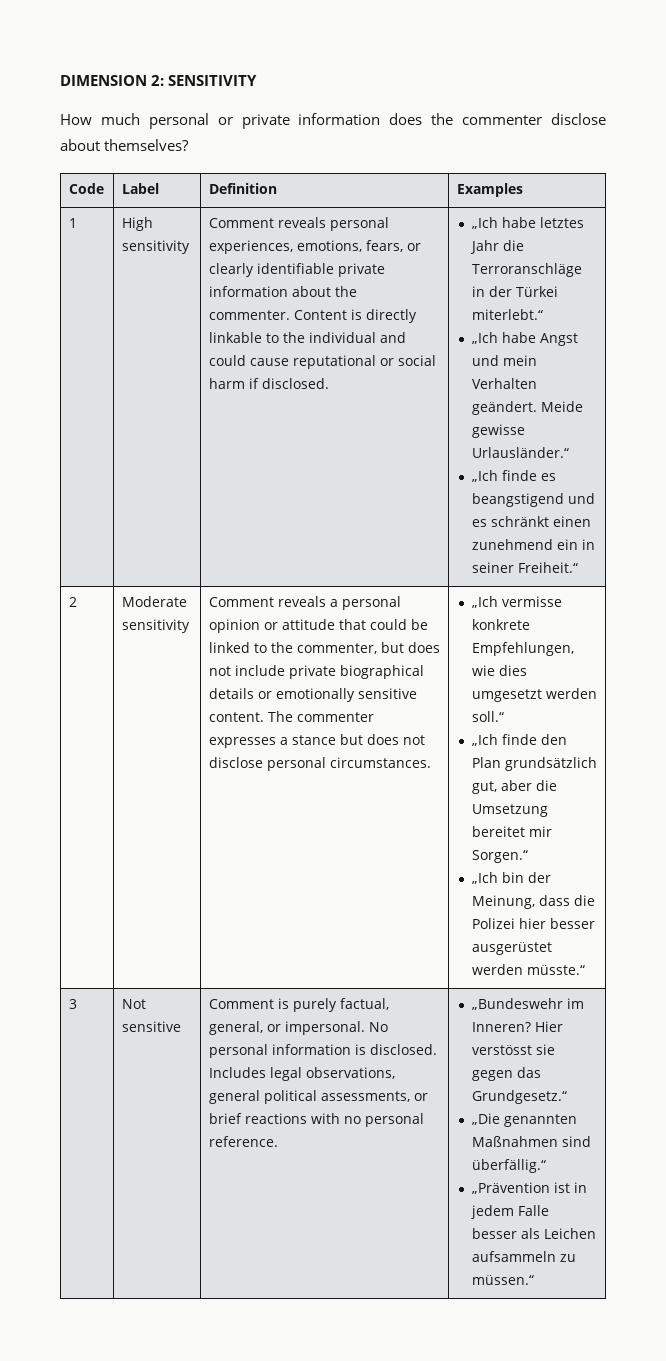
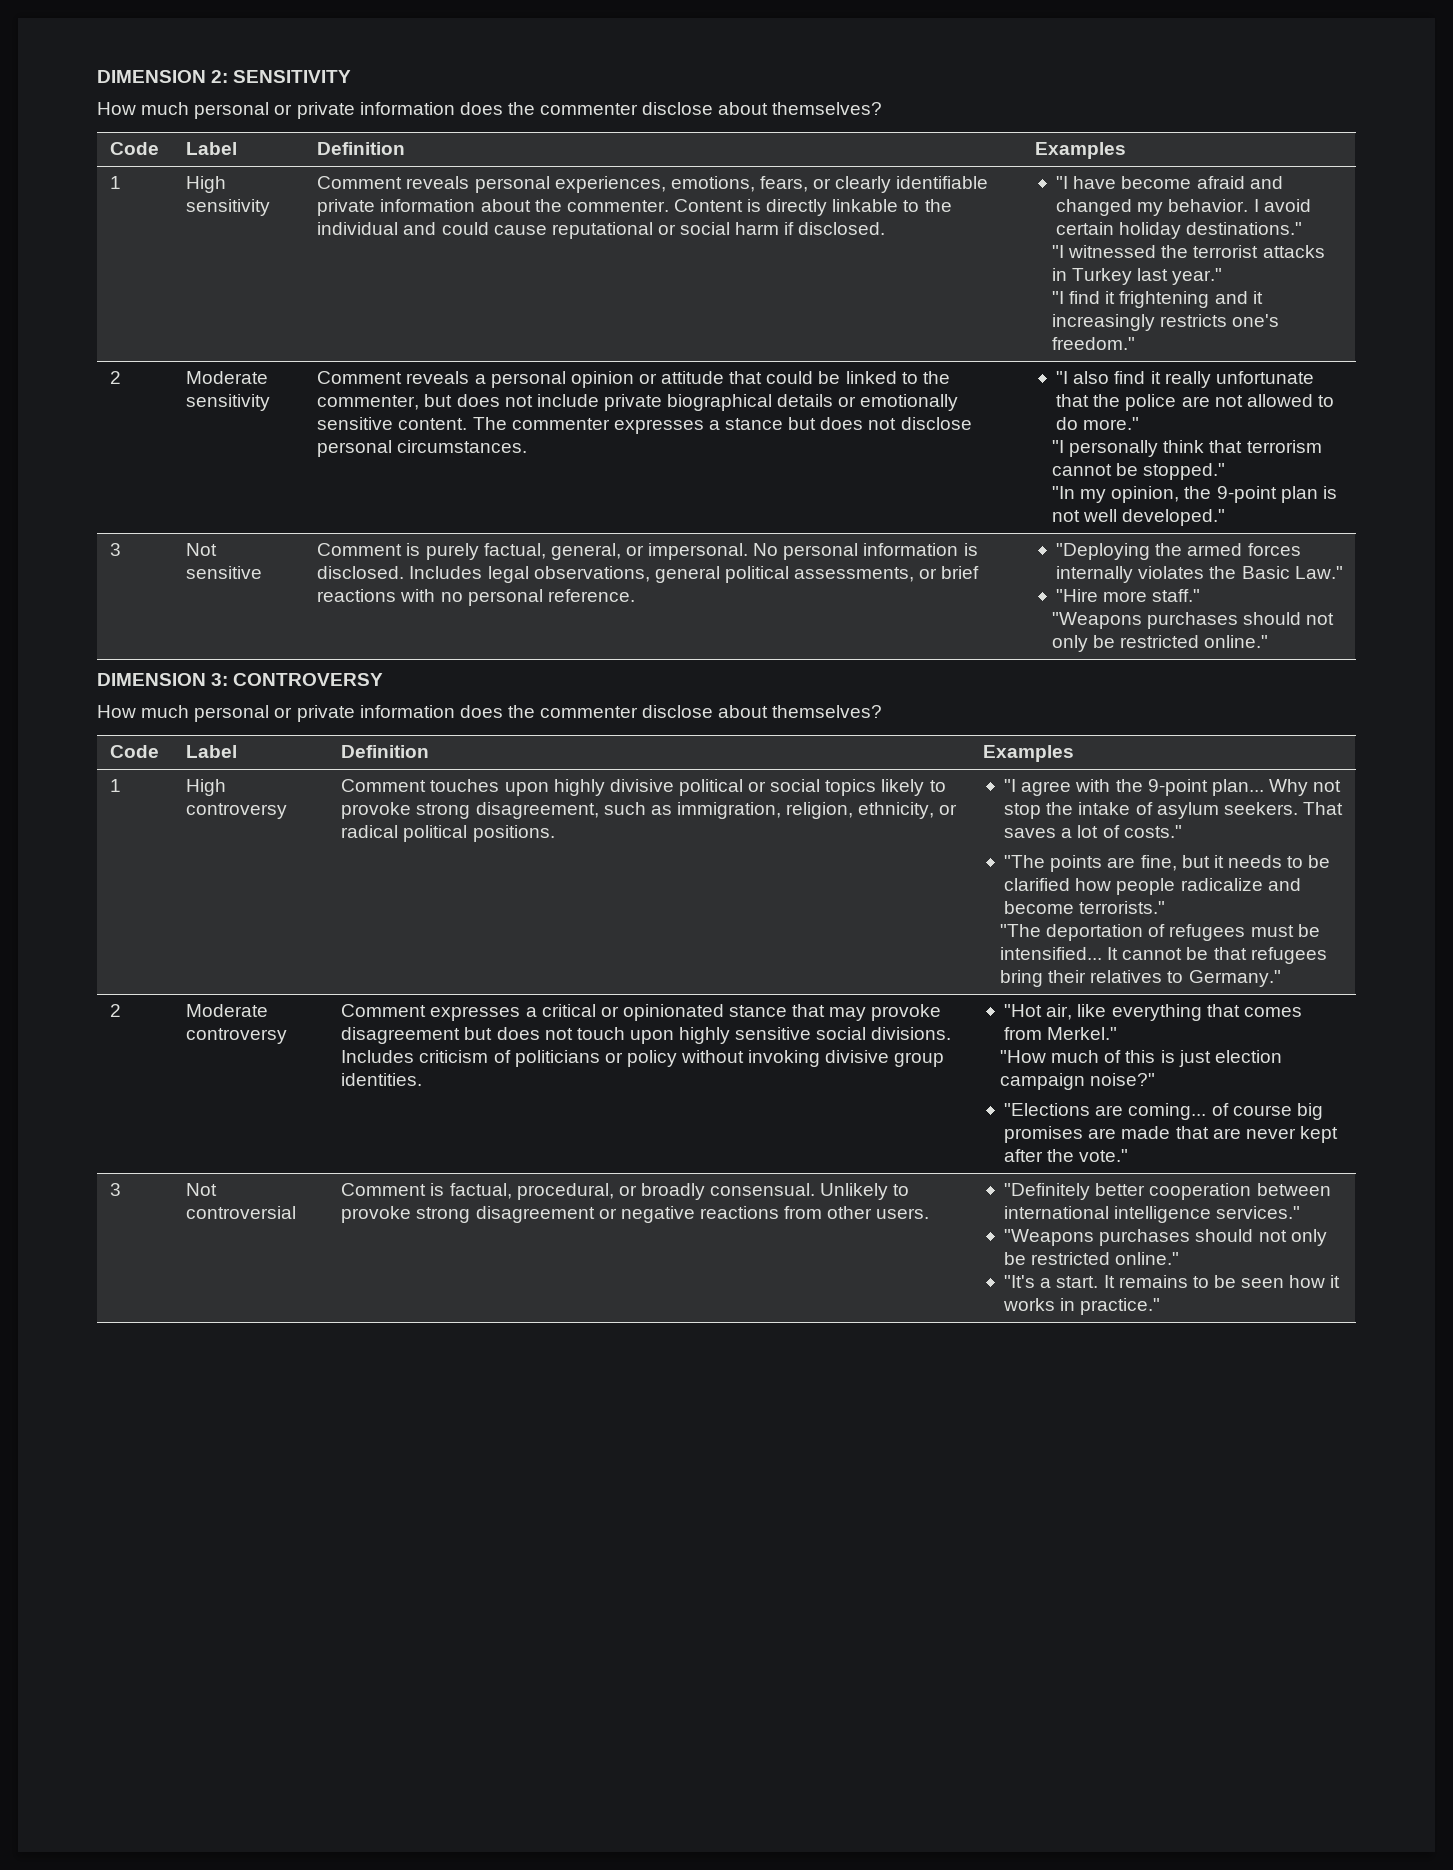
- „Ich habe letztes Jahr die Terroranschläge in der Türkei miterlebt.“
- „Ich habe Angst und mein Verhalten geändert. Meide gewisse Urlausländer.“
- „Ich finde es beangstigend und es schränkt einen zunehmend ein in seiner Freiheit.“
+ "I have become afraid and changed my behavior. I avoid certain holiday destinations."
+ "I witnessed the terrorist attacks in Turkey last year."
+ "I find it frightening and it increasingly restricts one's freedom."
- „Ich vermisse konkrete Empfehlungen, wie dies umgesetzt werden soll.“
- „Ich finde den Plan grundsätzlich gut, aber die Umsetzung bereitet mir Sorgen.“
- „Ich bin der Meinung, dass die Polizei hier besser ausgerüstet werden müsste.“
+ "I also find it really unfortunate that the police are not allowed to do more."
+ "I personally think that terrorism cannot be stopped."
+ "In my opinion, the 9-point plan is not well developed."
- „Bundeswehr im Inneren? Hier verstösst sie gegen das Grundgesetz.“
- „Die genannten Maßnahmen sind überfällig.“
- „Prävention ist in jedem Falle besser als Leichen aufsammeln zu müssen.“
+ "Deploying the armed forces internally violates the Basic Law."
+ "Hire more staff."
+ "Weapons purchases should not only be restricted online."
+ DIMENSION 3: CONTROVERSY
+ How much personal or private information does the commenter disclose about themselves?
+ Code | Label | Definition | Examples
+ 1 | High controversy | Comment touches upon highly divisive political or social topics likely to provoke strong disagreement, such as immigration, religion, ethnicity, or radical political positions. | "I agree with the 9-point plan... Why not stop the intake of asylum seekers. That saves a lot of costs."
+ "The points are fine, but it needs to be clarified how people radicalize and become terrorists."
+ "The deportation of refugees must be intensified... It cannot be that refugees bring their relatives to Germany."
+ 2 | Moderate controversy | Comment expresses a critical or opinionated stance that may provoke disagreement but does not touch upon highly sensitive social divisions. Includes criticism of politicians or policy without invoking divisive group identities. | "Hot air, like everything that comes from Merkel."
+ "How much of this is just election campaign noise?"
+ "Elections are coming... of course big promises are made that are never kept after the vote."
+ 3 | Not controversial | Comment is factual, procedural, or broadly consensual. Unlikely to provoke strong disagreement or negative reactions from other users. | "Definitely better cooperation between international intelligence services."
+ "Weapons purchases should not only be restricted online."
+ "It's a start. It remains to be seen how it works in practice."

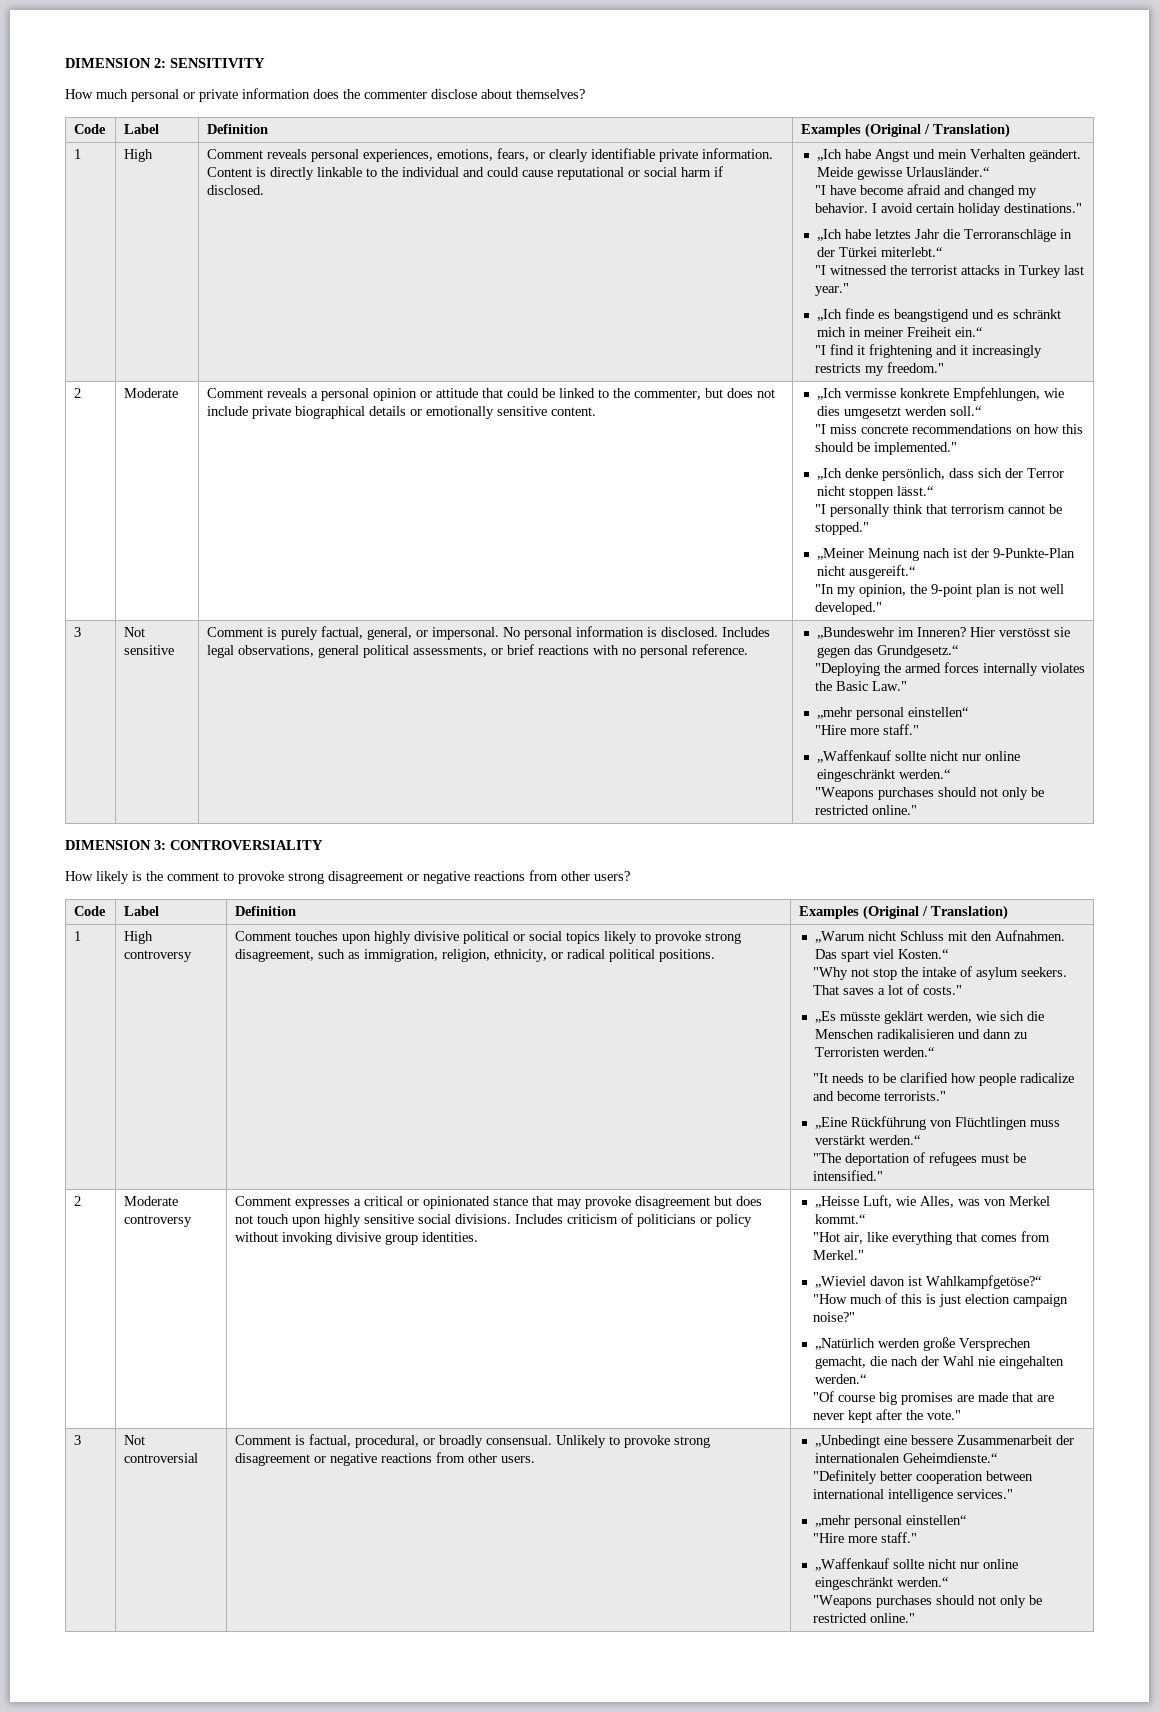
  DIMENSION 2: SENSITIVITY
  How much personal or private information does the commenter disclose about themselves?
- Code | Label | Definition | Examples
- 1 | High sensitivity
+ Code | Label | Definition | Examples (Original / Translation)
+ 1 | High
- Comment reveals personal experiences, emotions, fears, or clearly identifiable private information about the commenter.
+ Comment reveals personal experiences, emotions, fears, or clearly identifiable private information.
+ „Ich habe Angst und mein Verhalten geändert. Meide gewisse Urlausländer.“
+ „Ich habe letztes Jahr die Terroranschläge in der Türkei miterlebt.“
+ „Ich finde es beangstigend und es schränkt mich in meiner Freiheit ein.“
- "I find it frightening and it increasingly restricts one's freedom."
- 2 | Moderate sensitivity
+ "I find it frightening and it increasingly restricts my freedom."
+ 2 | Moderate
- Comment reveals a personal opinion or attitude that could be linked to the commenter, but does not include private biographical details or emotionally sensitive content. The commenter expresses a stance but does not disclose personal circumstances. | "I also find it really unfortunate that the police are not allowed to do more."
+ Comment reveals a personal opinion or attitude that could be linked to the commenter, but does not include private biographical details or emotionally sensitive content. | „Ich vermisse konkrete Empfehlungen, wie dies umgesetzt werden soll.“
+ "I miss concrete recommendations on how this should be implemented."
+ „Ich denke persönlich, dass sich der Terror nicht stoppen lässt.“
+ „Meiner Meinung nach ist der 9-Punkte-Plan nicht ausgereift.“
+ „Bundeswehr im Inneren? Hier verstösst sie gegen das Grundgesetz.“
  "Deploying the armed forces internally violates the Basic Law."
+ „mehr personal einstellen“
  "Hire more staff."
+ „Waffenkauf sollte nicht nur online eingeschränkt werden.“
- DIMENSION 3: CONTROVERSY
- How much personal or private information does the commenter disclose about themselves?
- Code | Label | Definition | Examples
+ DIMENSION 3: CONTROVERSIALITY
+ How likely is the comment to provoke strong disagreement or negative reactions from other users?
+ Code | Label | Definition | Examples (Original / Translation)
- "I agree with the 9-point plan... Why not stop the intake of asylum seekers.
+ „Warum nicht Schluss mit den Aufnahmen. Das spart viel Kosten.“
+ "Why not stop the intake of asylum seekers.
- "The points are fine, but it needs to be clarified how people radicalize and become terrorists."
+ „Es müsste geklärt werden, wie sich die Menschen radikalisieren und dann zu Terroristen werden.“
+ "It needs to be clarified how people radicalize and become terrorists."
+ „Eine Rückführung von Flüchtlingen muss verstärkt werden.“
- "The deportation of refugees must be intensified... It cannot be that refugees bring their relatives to Germany."
+ "The deportation of refugees must be intensified."
+ „Heisse Luft, wie Alles, was von Merkel kommt.“
+ „Wieviel davon ist Wahlkampfgetöse?“
- "Elections are coming... of course big promises are made that are never kept after the vote."
+ „Natürlich werden große Versprechen gemacht, die nach der Wahl nie eingehalten werden.“
+ "Of course big promises are made that are never kept after the vote."
+ „Unbedingt eine bessere Zusammenarbeit der internationalen Geheimdienste.“
  "Definitely better cooperation between international intelligence services."
+ „mehr personal einstellen“
+ "Hire more staff."
+ „Waffenkauf sollte nicht nur online eingeschränkt werden.“
  "Weapons purchases should not only be restricted online."
- "It's a start. It remains to be seen how it works in practice."

